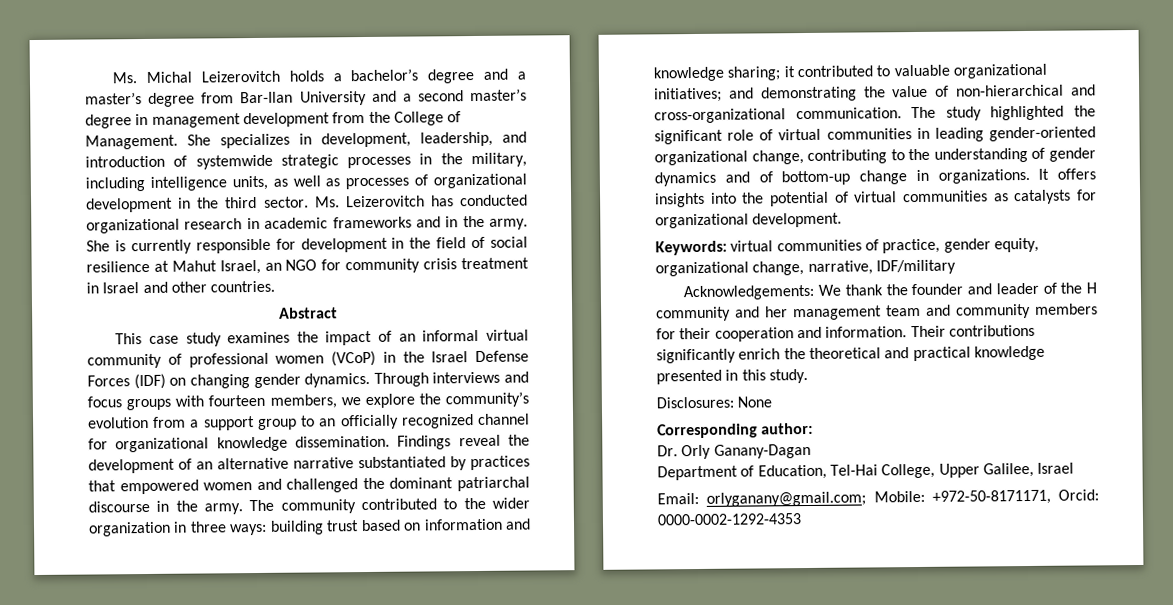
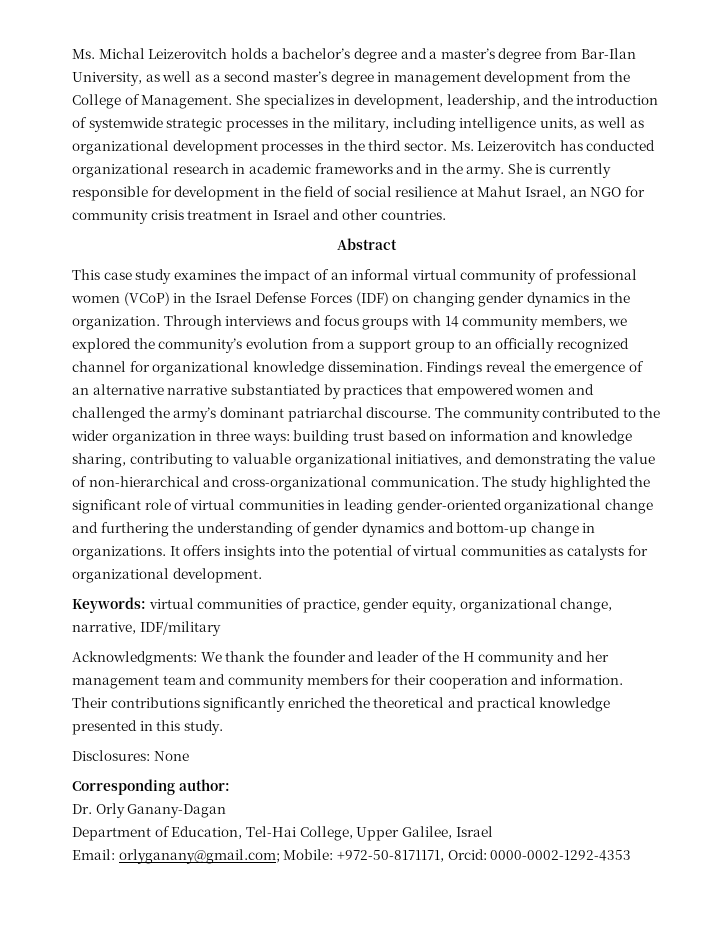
- Ms. Michal Leizerovitch holds a bachelor’s degree and a master’s degree from Bar-Ilan University and a second master’s degree in management development from the College of Management.
+ Ms. Michal Leizerovitch holds a bachelor’s degree and a master’s degree from Bar-Ilan University, as well as a second master’s degree in management development from the College of Management.
- She specializes in development, leadership, and introduction of systemwide strategic processes in the military, including intelligence units, as well as processes of organizational development in the third sector.
+ She specializes in development, leadership, and the introduction of systemwide strategic processes in the military, including intelligence units, as well as organizational development processes in the third sector.
- This case study examines the impact of an informal virtual community of professional women (VCoP) in the Israel Defense Forces (IDF) on changing gender dynamics.
+ This case study examines the impact of an informal virtual community of professional women (VCoP) in the Israel Defense Forces (IDF) on changing gender dynamics in the organization.
- Through interviews and focus groups with fourteen members, we explore the community’s evolution from a support group to an officially recognized channel for organizational knowledge dissemination.
+ Through interviews and focus groups with 14 community members, we explored the community’s evolution from a support group to an officially recognized channel for organizational knowledge dissemination.
- Findings reveal the development of an alternative narrative substantiated by practices that empowered women and challenged the dominant patriarchal discourse in the army.
+ Findings reveal the emergence of an alternative narrative substantiated by practices that empowered women and challenged the army’s dominant patriarchal discourse.
- The community contributed to the wider organization in three ways: building trust based on information and knowledge sharing; it contributed to valuable organizational initiatives; and demonstrating the value of non-hierarchical and cross-organizational communication.
+ The community contributed to the wider organization in three ways: building trust based on information and knowledge sharing, contributing to valuable organizational initiatives, and demonstrating the value of non-hierarchical and cross-organizational communication.
- The study highlighted the significant role of virtual communities in leading gender-oriented organizational change, contributing to the understanding of gender dynamics and of bottom-up change in organizations.
+ The study highlighted the significant role of virtual communities in leading gender-oriented organizational change and furthering the understanding of gender dynamics and bottom-up change in organizations.
- Acknowledgements: We thank the founder and leader of the H community and her management team and community members for their cooperation and information.
+ Acknowledgments: We thank the founder and leader of the H community and her management team and community members for their cooperation and information.
- Their contributions significantly enrich the theoretical and practical knowledge presented in this study.
+ Their contributions significantly enriched the theoretical and practical knowledge presented in this study.

